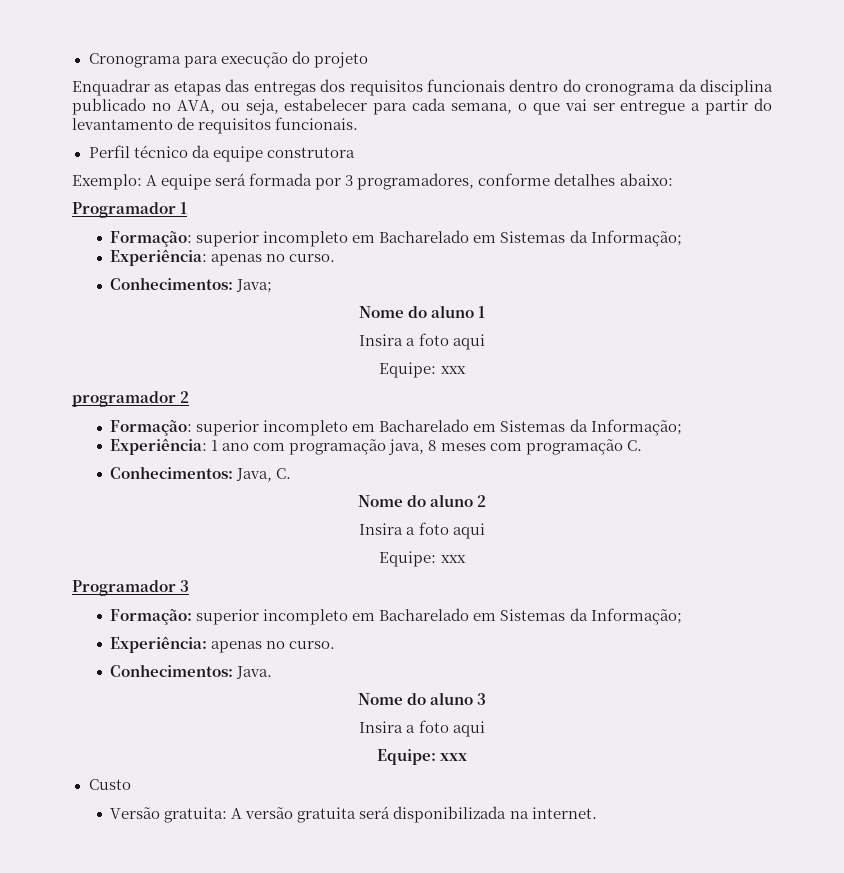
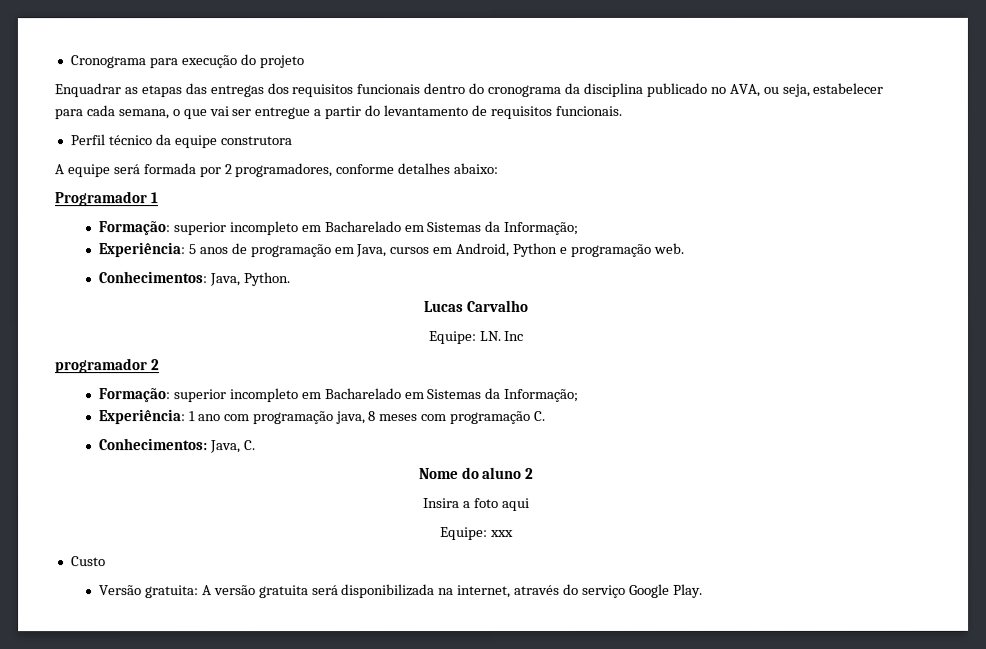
- Exemplo: A equipe será formada por 3 programadores, conforme detalhes abaixo:
+ A equipe será formada por 2 programadores, conforme detalhes abaixo:
  Programador 1
  Formação: superior incompleto em Bacharelado em Sistemas da Informação;
- Experiência: apenas no curso.
- Conhecimentos: Java;
- Nome do aluno 1
- Insira a foto aqui
- Equipe: xxx
+ Experiência: 5 anos de programação em Java, cursos em Android, Python e programação web.
+ Conhecimentos: Java, Python.
+ Lucas Carvalho
+ Equipe: LN. Inc
- Programador 3
- Formação: superior incompleto em Bacharelado em Sistemas da Informação;
- Experiência: apenas no curso.
- Conhecimentos: Java.
- Nome do aluno 3
- Insira a foto aqui
- Equipe: xxx
- Versão gratuita: A versão gratuita será disponibilizada na internet.
+ Versão gratuita: A versão gratuita será disponibilizada na internet, através do serviço Google Play.

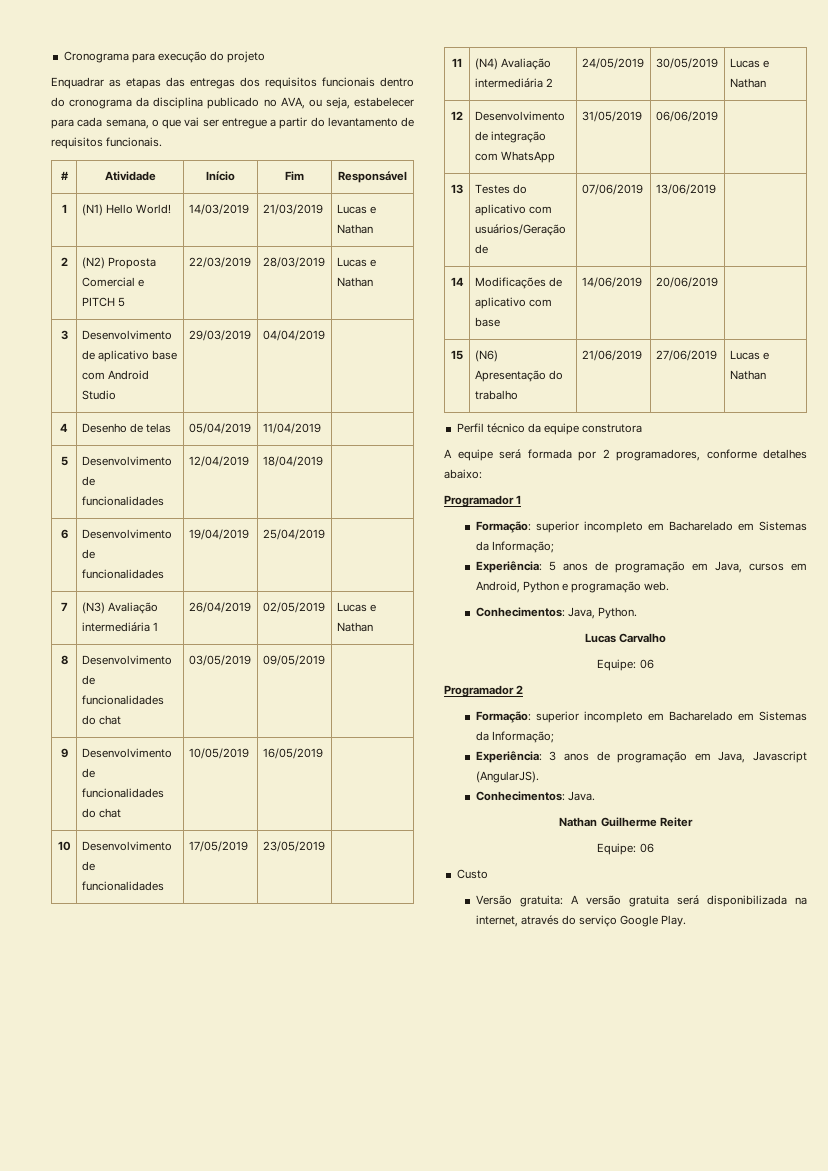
+ # | Atividade | Início | Fim | Responsável
+ 1 | (N1) Hello World! | 14/03/2019 | 21/03/2019 | Lucas e Nathan
+ 2 | (N2) Proposta Comercial e PITCH 5 | 22/03/2019 | 28/03/2019 | Lucas e Nathan
+ 3 | Desenvolvimento de aplicativo base com Android Studio | 29/03/2019 | 04/04/2019 |
+ 4 | Desenho de telas | 05/04/2019 | 11/04/2019 |
+ 5 | Desenvolvimento de funcionalidades | 12/04/2019 | 18/04/2019 |
+ 6 | Desenvolvimento de funcionalidades | 19/04/2019 | 25/04/2019 |
+ 7 | (N3) Avaliação intermediária 1 | 26/04/2019 | 02/05/2019 | Lucas e Nathan
+ 8 | Desenvolvimento de funcionalidades do chat | 03/05/2019 | 09/05/2019 |
+ 9 | Desenvolvimento de funcionalidades do chat | 10/05/2019 | 16/05/2019 |
+ 10 | Desenvolvimento de funcionalidades | 17/05/2019 | 23/05/2019 |
+ 11 | (N4) Avaliação intermediária 2 | 24/05/2019 | 30/05/2019 | Lucas e Nathan
+ 12 | Desenvolvimento de integração com WhatsApp | 31/05/2019 | 06/06/2019 |
+ 13 | Testes do aplicativo com usuários/Geração de | 07/06/2019 | 13/06/2019 |
+ 14 | Modificações de aplicativo com base | 14/06/2019 | 20/06/2019 |
+ 15 | (N6) Apresentação do trabalho | 21/06/2019 | 27/06/2019 | Lucas e Nathan
  Lucas Carvalho
- Equipe: LN. Inc
- programador 2
+ Equipe: 06
+ Programador 2
- Experiência: 1 ano com programação java, 8 meses com programação C.
- Conhecimentos: Java, C.
- Nome do aluno 2
- Insira a foto aqui
- Equipe: xxx
+ Experiência: 3 anos de programação em Java, Javascript (AngularJS).
+ Conhecimentos: Java.
+ Nathan Guilherme Reiter
+ Equipe: 06

